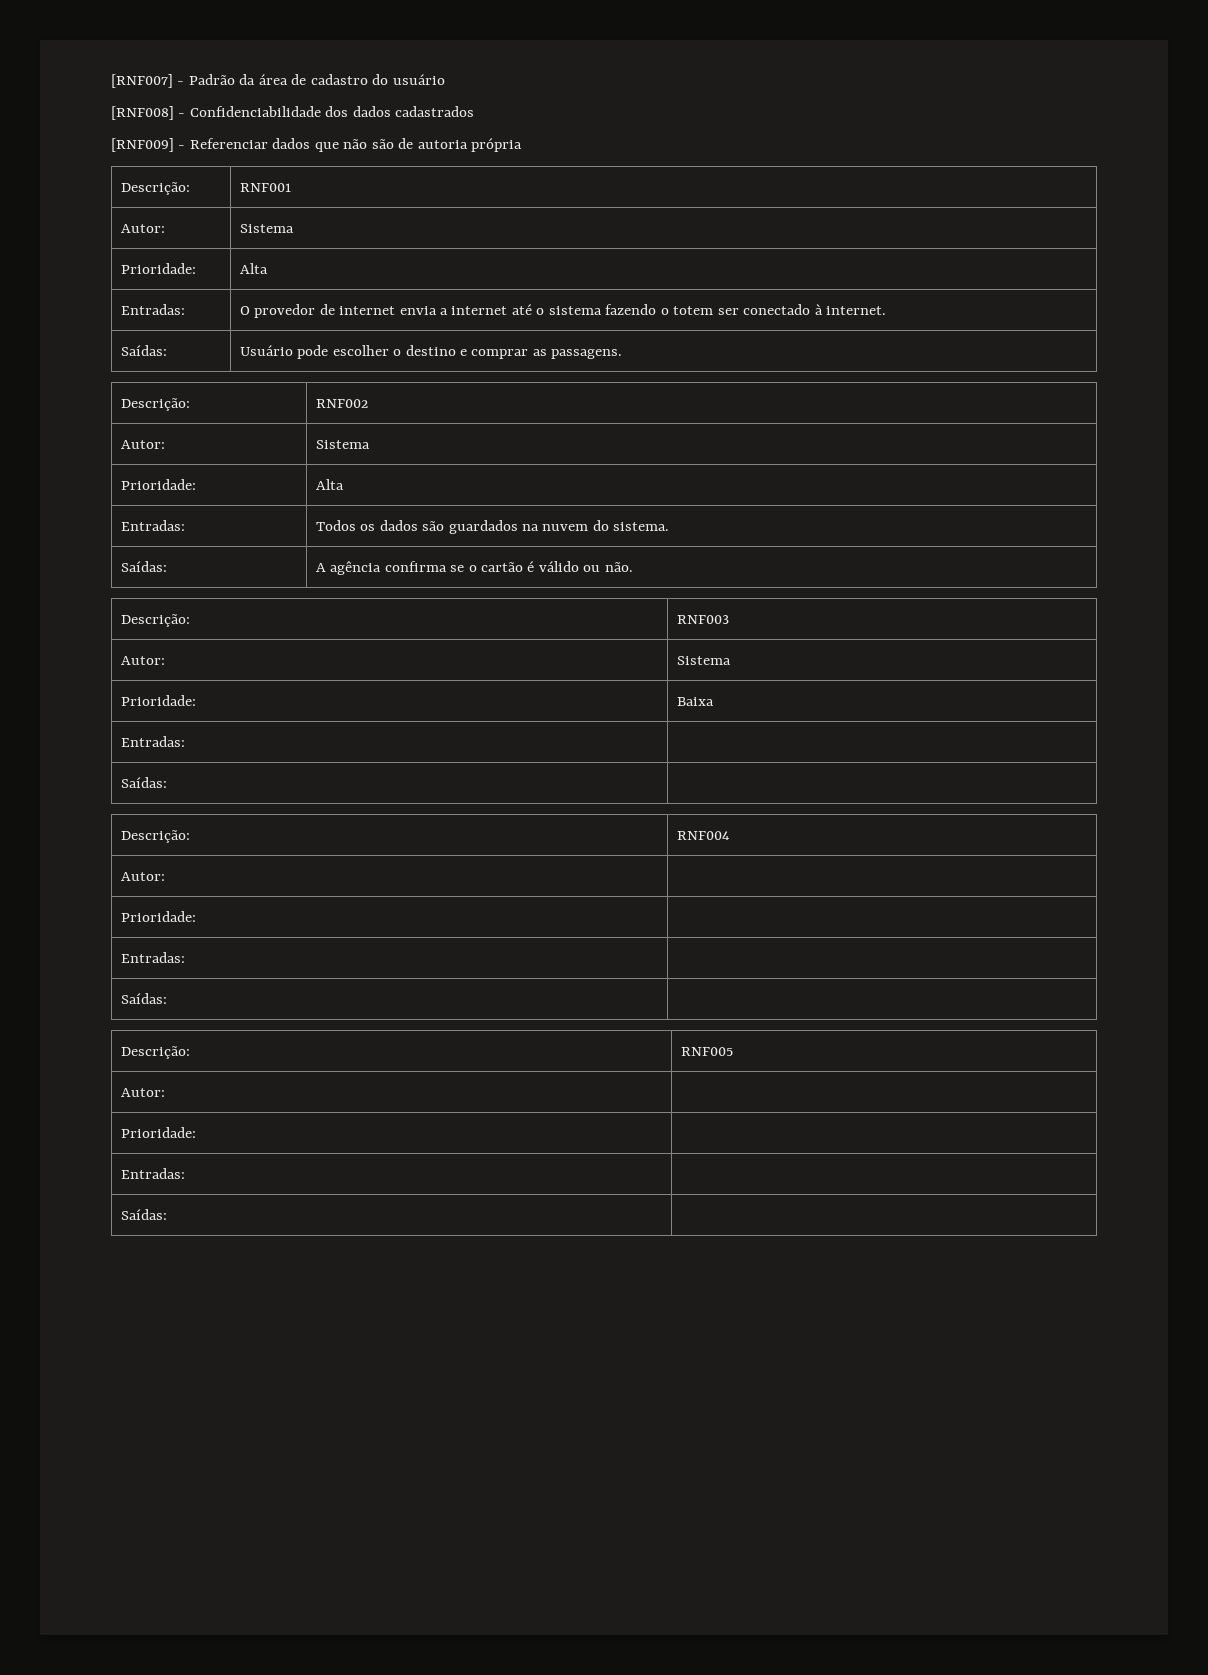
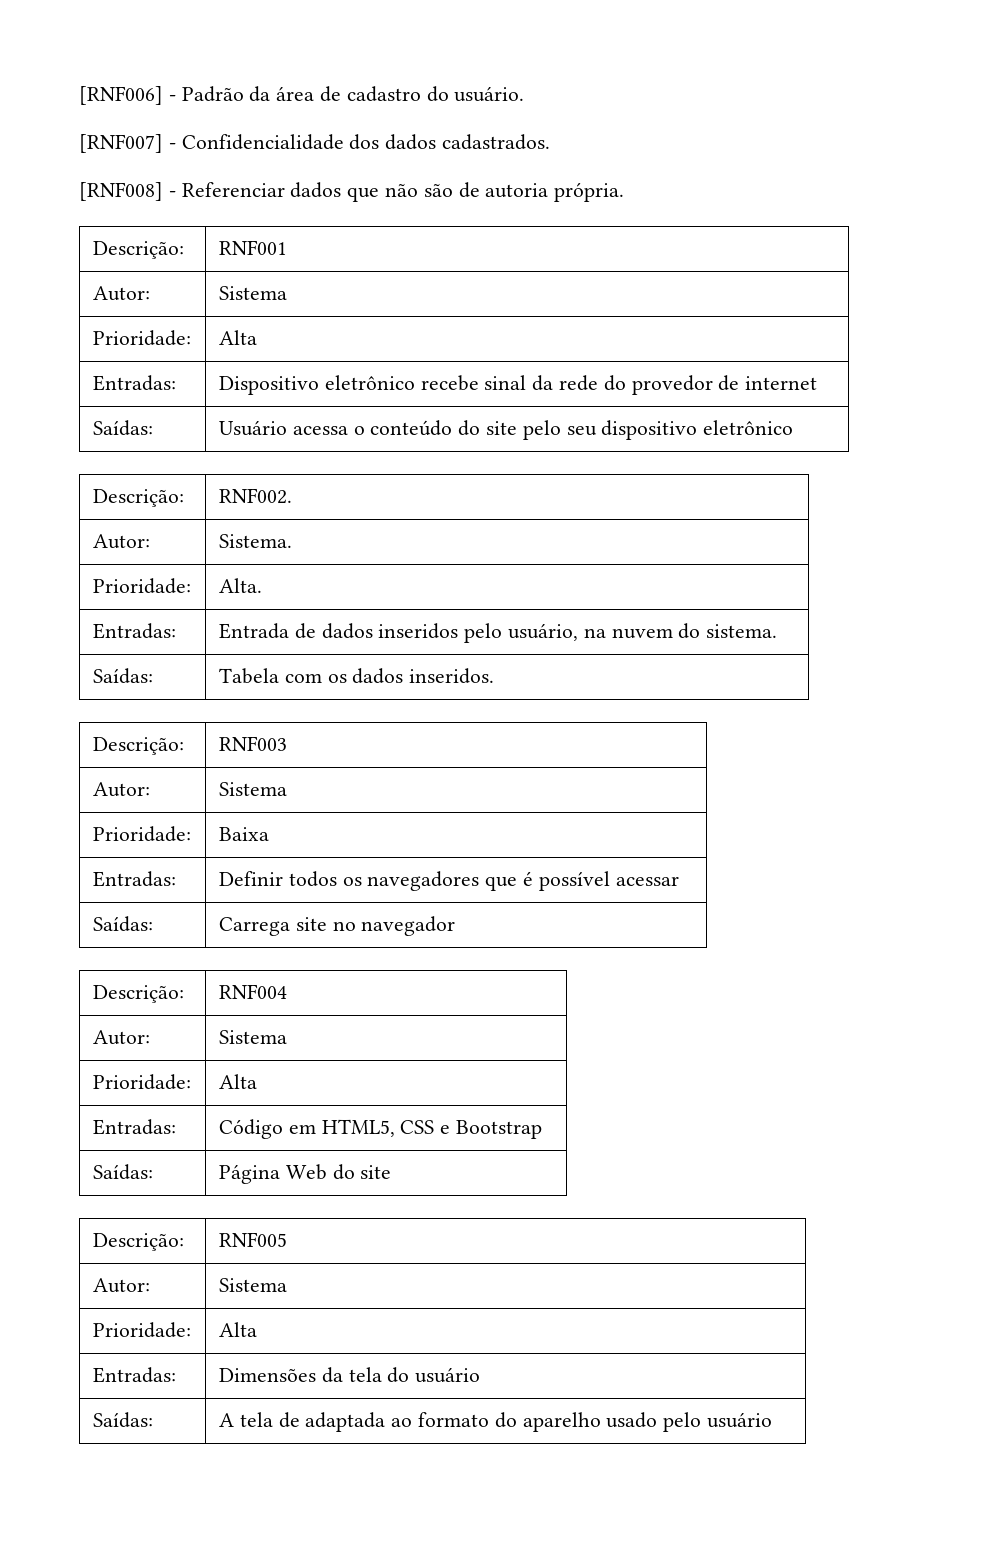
- [RNF007] - Padrão da área de cadastro do usuário
- [RNF008] - Confidenciabilidade dos dados cadastrados
- [RNF009] - Referenciar dados que não são de autoria própria
+ [RNF006] - Padrão da área de cadastro do usuário.
+ [RNF007] - Confidencialidade dos dados cadastrados.
+ [RNF008] - Referenciar dados que não são de autoria própria.
- Entradas: | O provedor de internet envia a internet até o sistema fazendo o totem ser conectado à internet.
- Saídas: | Usuário pode escolher o destino e comprar as passagens.
- Descrição: | RNF002
- Autor: | Sistema
- Prioridade: | Alta
- Entradas: | Todos os dados são guardados na nuvem do sistema.
+ Entradas: | Dispositivo eletrônico recebe sinal da rede do provedor de internet
+ Saídas: | Usuário acessa o conteúdo do site pelo seu dispositivo eletrônico
+ Descrição: | RNF002.
+ Autor: | Sistema.
+ Prioridade: | Alta.
+ Entradas: | Entrada de dados inseridos pelo usuário, na nuvem do sistema.
- Saídas: | A agência confirma se o cartão é válido ou não.
+ Saídas: | Tabela com os dados inseridos.
  Prioridade: | Baixa
- Entradas: |
- Saídas: |
+ Entradas: | Definir todos os navegadores que é possível acessar
+ Saídas: | Carrega site no navegador
  Descrição: | RNF004
- Autor: |
- Prioridade: |
- Entradas: |
- Saídas: |
+ Autor: | Sistema
+ Prioridade: | Alta
+ Entradas: | Código em HTML5, CSS e Bootstrap
+ Saídas: | Página Web do site
  Descrição: | RNF005
- Autor: |
- Prioridade: |
- Entradas: |
- Saídas: |
+ Autor: | Sistema
+ Prioridade: | Alta
+ Entradas: | Dimensões da tela do usuário
+ Saídas: | A tela de adaptada ao formato do aparelho usado pelo usuário

